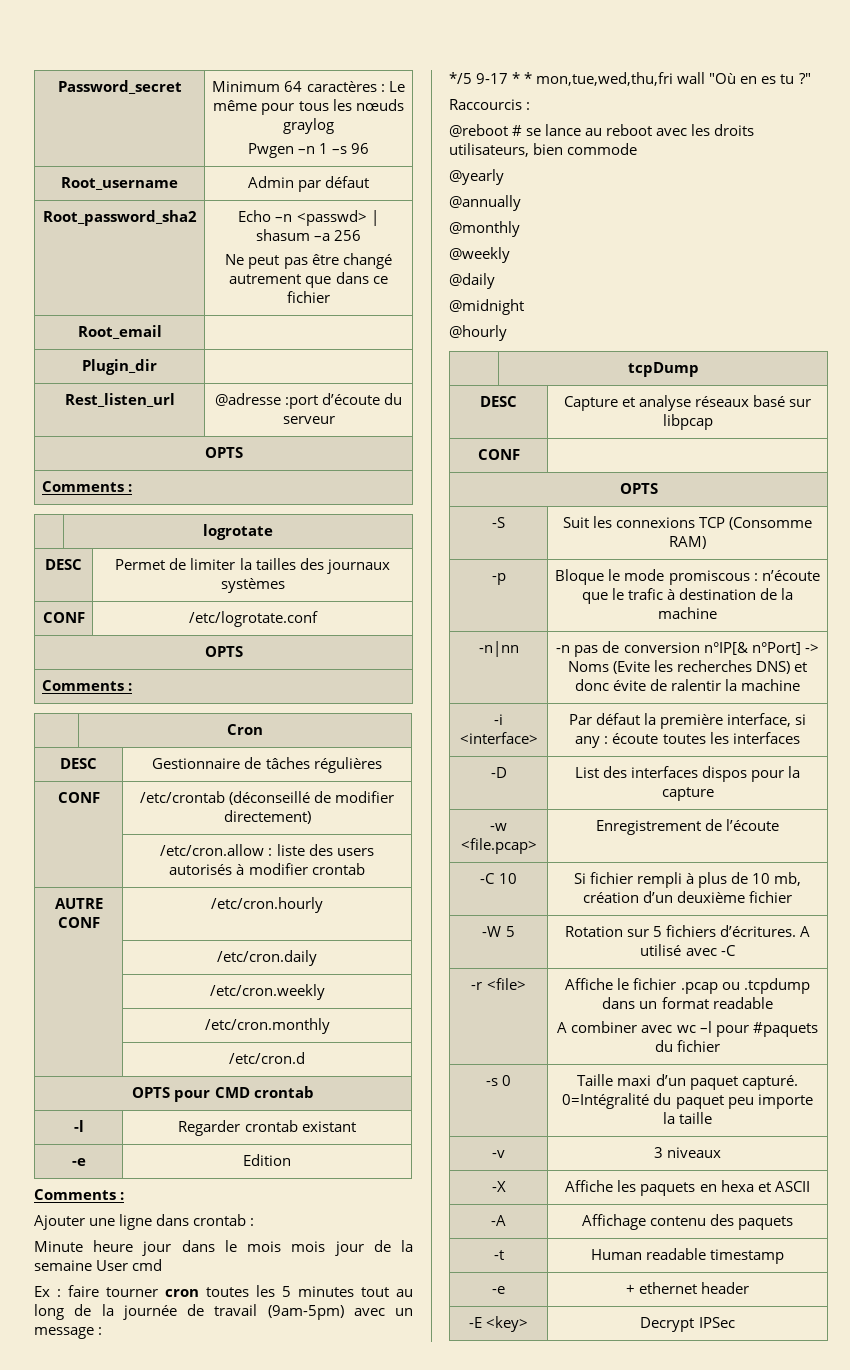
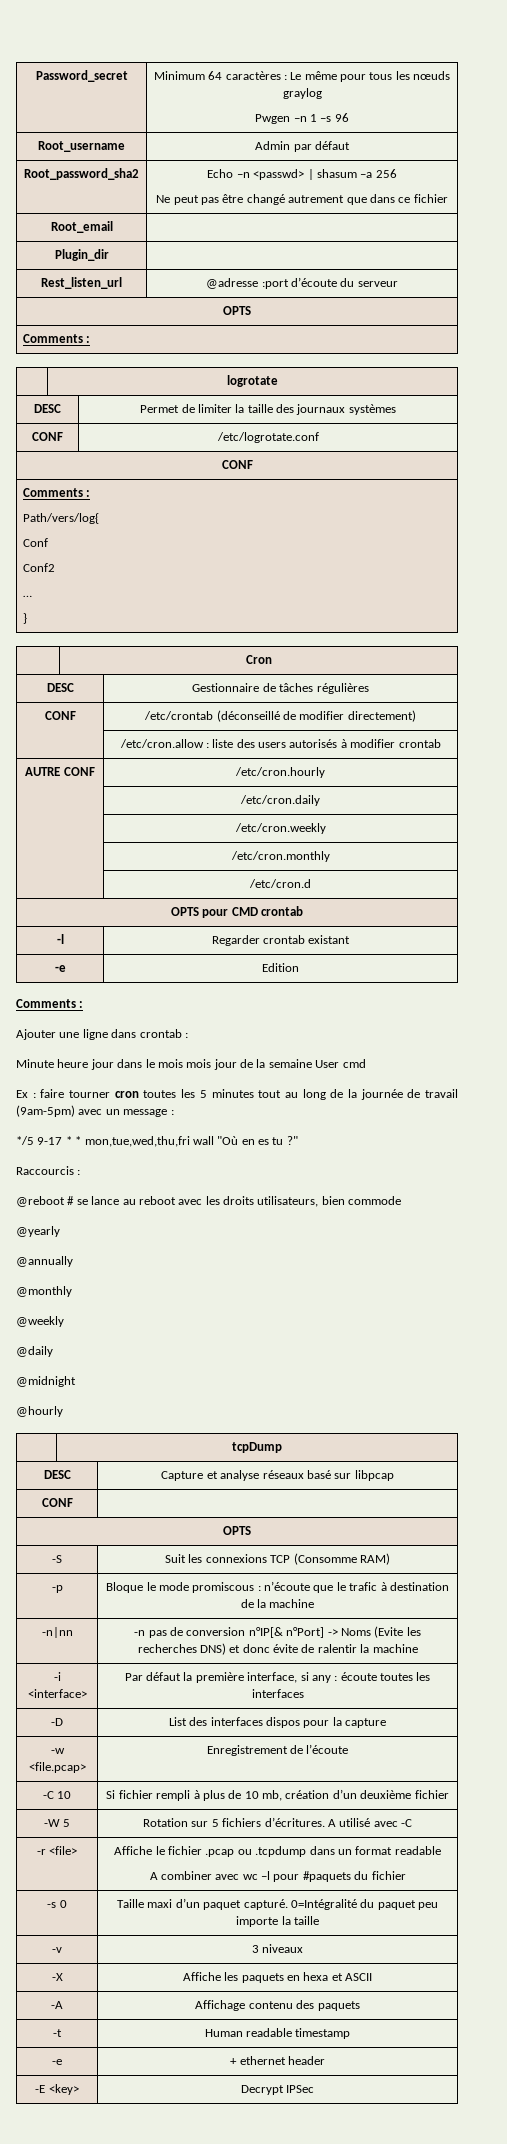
- DESC | Permet de limiter la tailles des journaux systèmes
+ DESC | Permet de limiter la taille des journaux systèmes
  CONF | /etc/logrotate.conf
- OPTS
+ CONF
  Comments :
+ Path/vers/log{
+ Conf
+ Conf2
+ …
+ }

